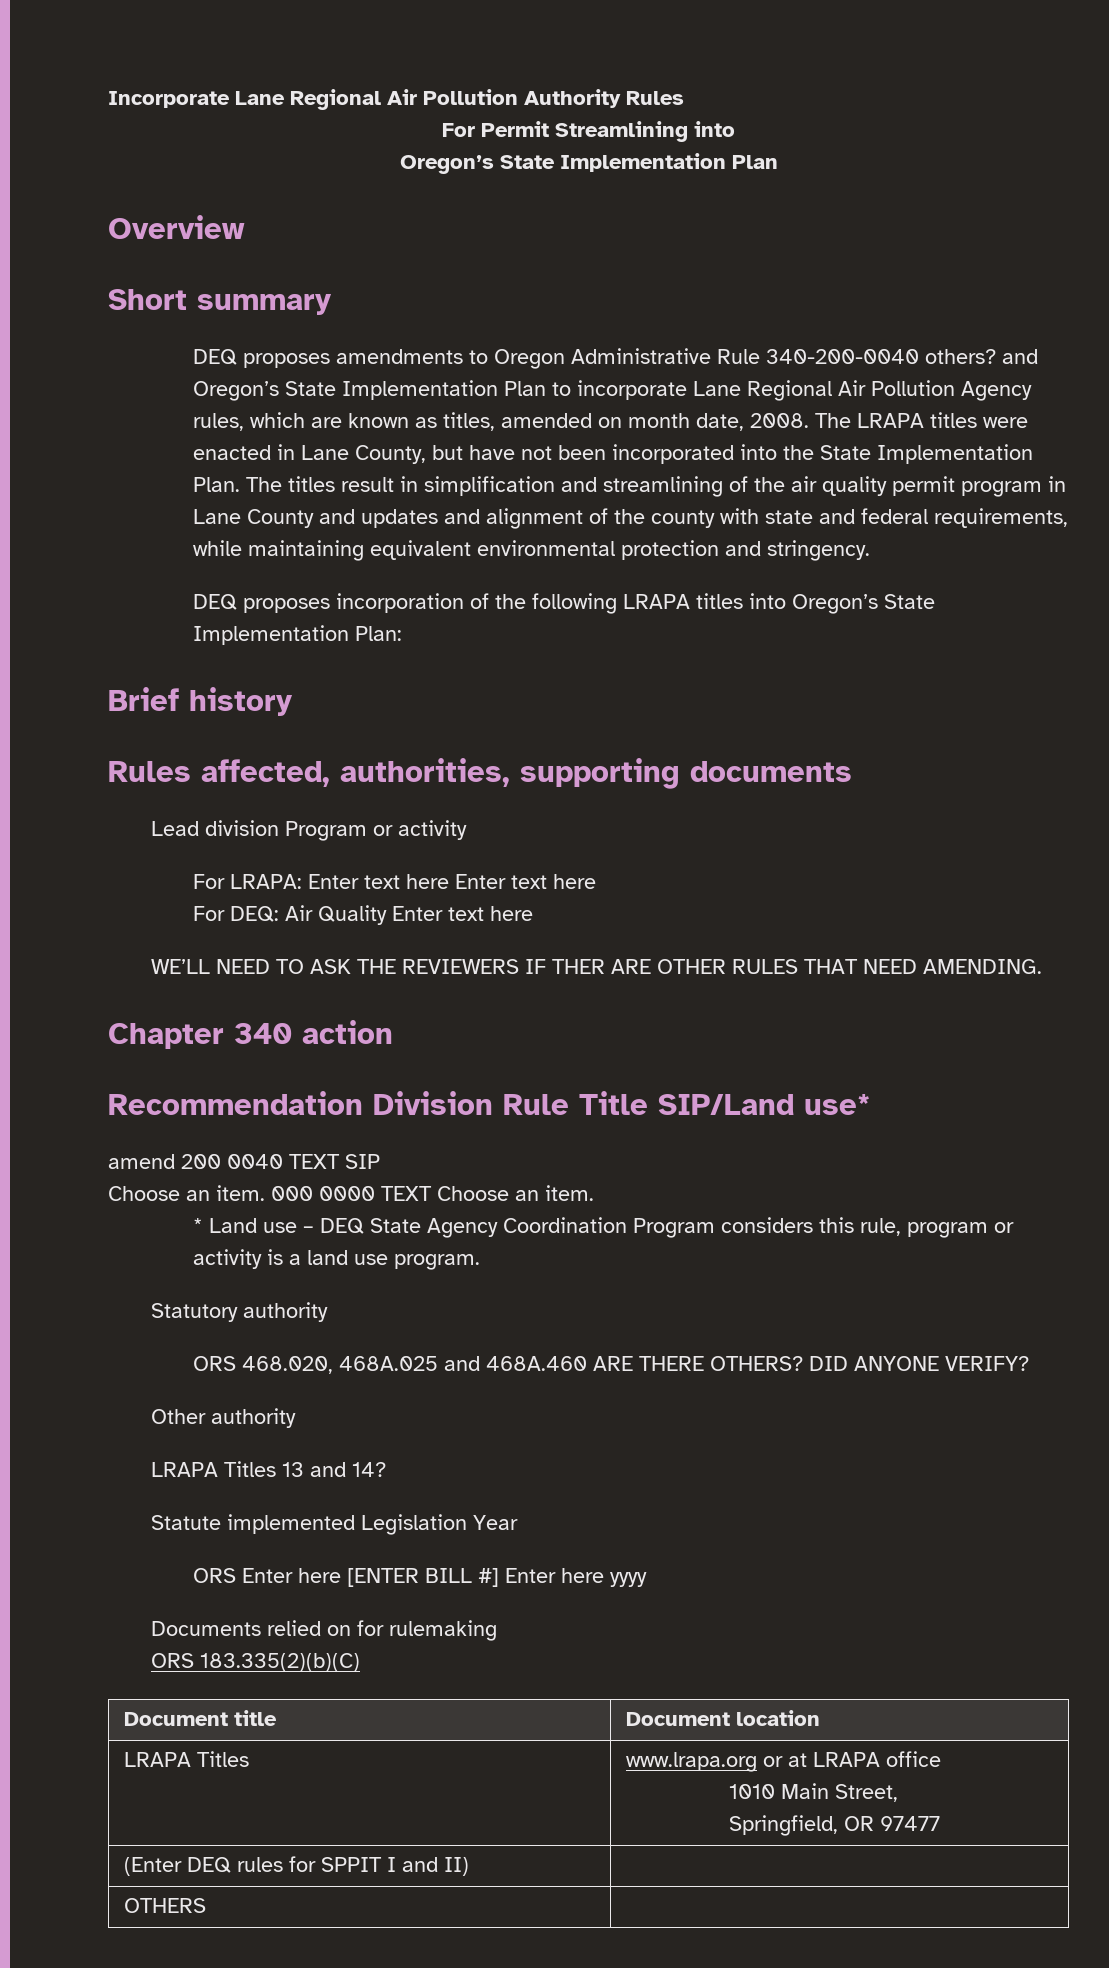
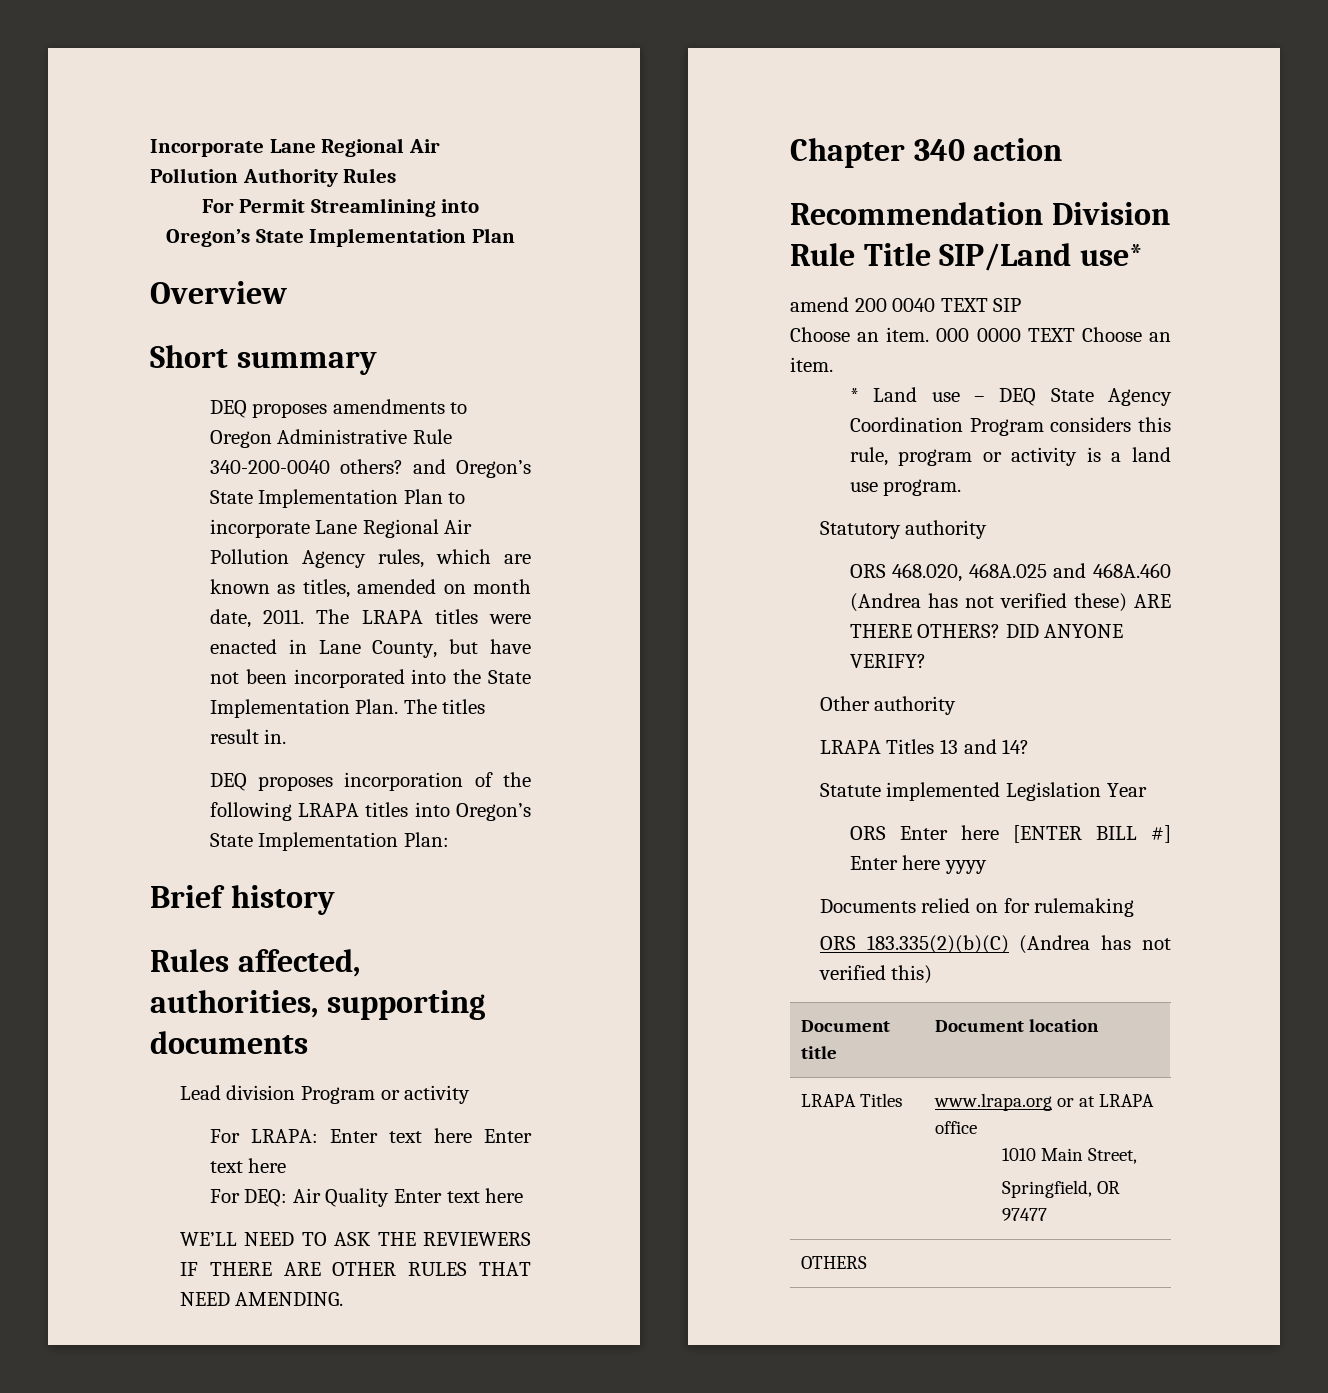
- DEQ proposes amendments to Oregon Administrative Rule 340-200-0040 others? and Oregon’s State Implementation Plan to incorporate Lane Regional Air Pollution Agency rules, which are known as titles, amended on month date, 2008.
+ DEQ proposes amendments to Oregon Administrative Rule 340-200-0040 others? and Oregon’s State Implementation Plan to incorporate Lane Regional Air Pollution Agency rules, which are known as titles, amended on month date, 2011.
- The titles result in simplification and streamlining of the air quality permit program in Lane County and updates and alignment of the county with state and federal requirements, while maintaining equivalent environmental protection and stringency.
+ The titles result in.
- WE’LL NEED TO ASK THE REVIEWERS IF THER ARE OTHER RULES THAT NEED AMENDING.
+ WE’LL NEED TO ASK THE REVIEWERS IF THERE ARE OTHER RULES THAT NEED AMENDING.
- ORS 468.020, 468A.025 and 468A.460 ARE THERE OTHERS?
+ ORS 468.020, 468A.025 and 468A.460 (Andrea has not verified these) ARE THERE OTHERS?
- ORS 183.335(2)(b)(C)
+ ORS 183.335(2)(b)(C) (Andrea has not verified this)
- (Enter DEQ rules for SPPIT I and II) |

